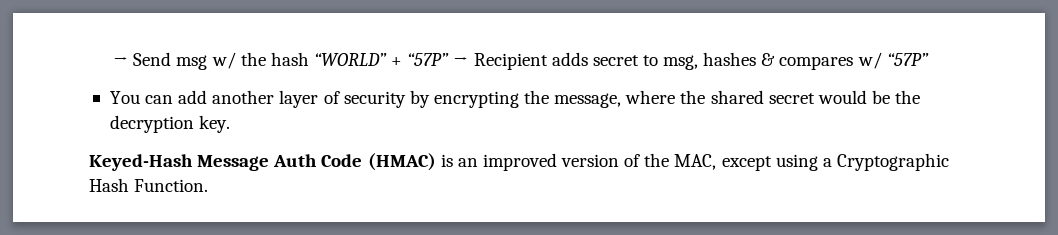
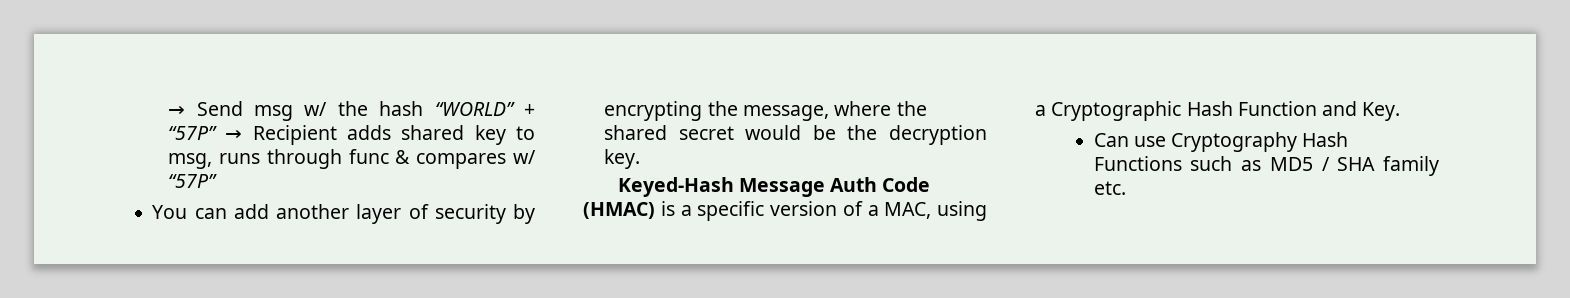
- → Send msg w/ the hash “WORLD” + “57P” → Recipient adds secret to msg, hashes & compares w/ “57P”
+ → Send msg w/ the hash “WORLD” + “57P” → Recipient adds shared key to msg, runs through func & compares w/ “57P”
- Keyed-Hash Message Auth Code (HMAC) is an improved version of the MAC, except using a Cryptographic Hash Function.
+ Keyed-Hash Message Auth Code (HMAC) is a specific version of a MAC, using a Cryptographic Hash Function and Key.
+ Can use Cryptography Hash Functions such as MD5 / SHA family etc.

